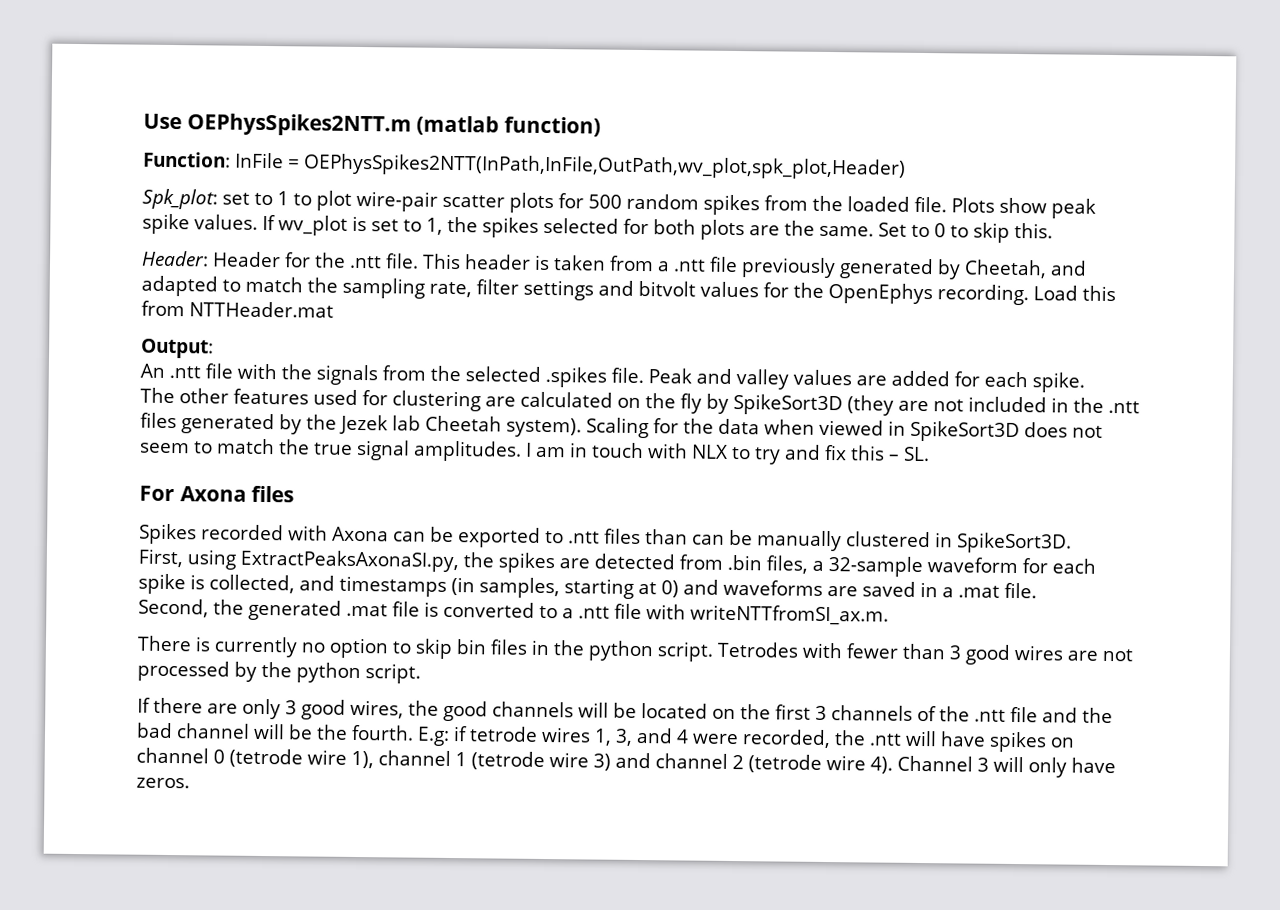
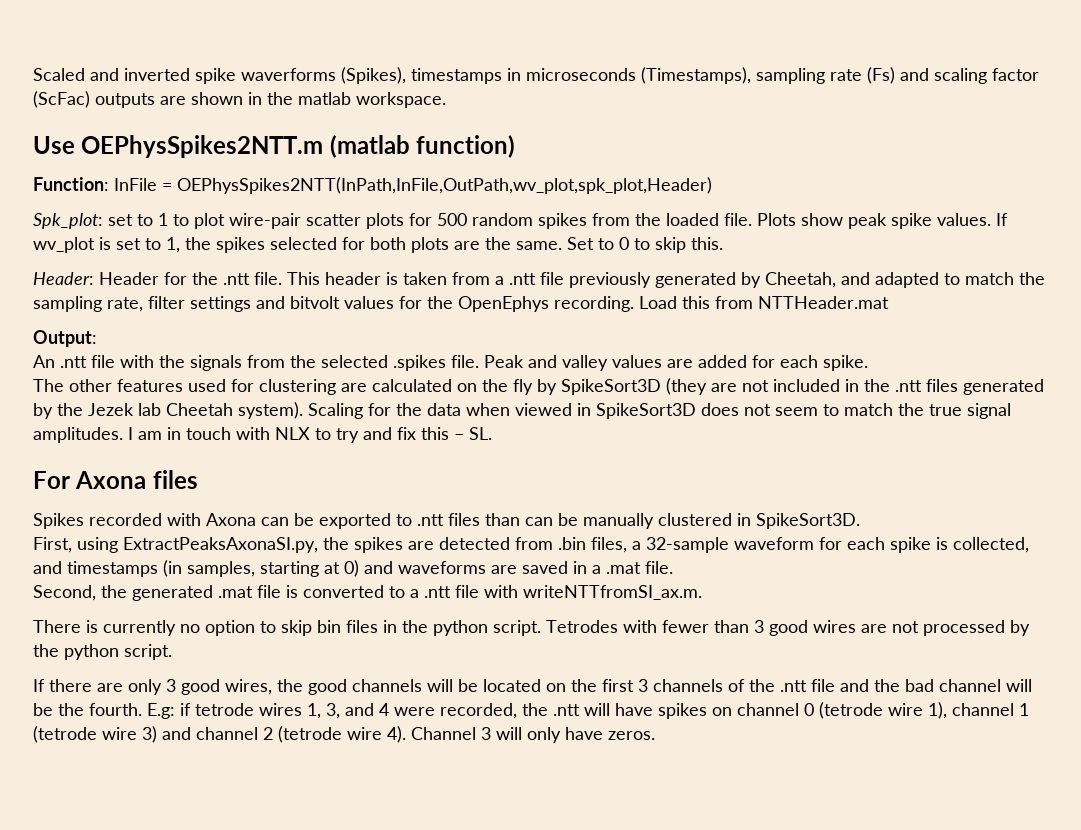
+ Scaled and inverted spike waverforms (Spikes), timestamps in microseconds (Timestamps), sampling rate (Fs) and scaling factor (ScFac) outputs are shown in the matlab workspace.

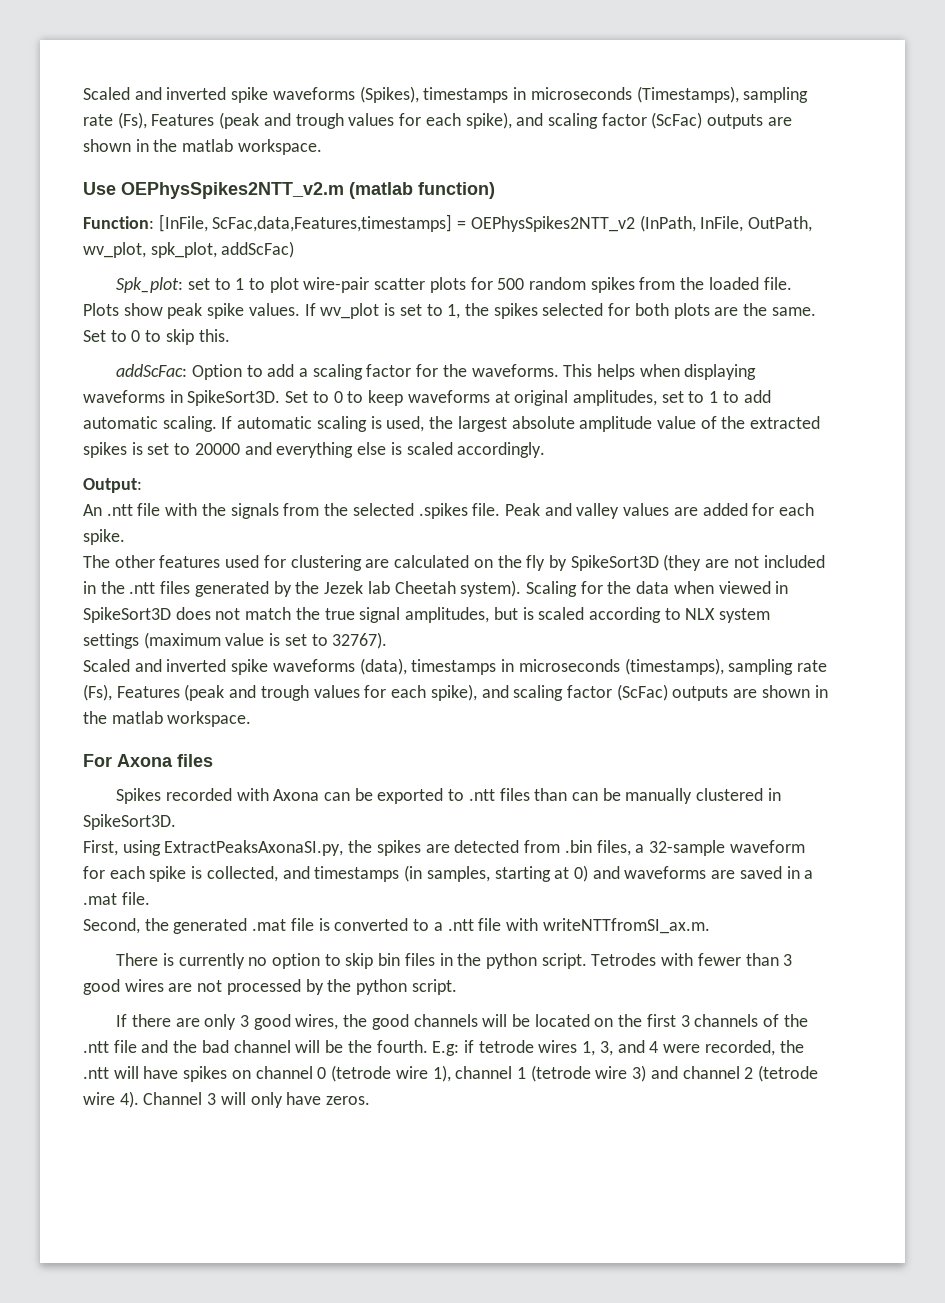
- Scaled and inverted spike waverforms (Spikes), timestamps in microseconds (Timestamps), sampling rate (Fs) and scaling factor (ScFac) outputs are shown in the matlab workspace.
+ Scaled and inverted spike waveforms (Spikes), timestamps in microseconds (Timestamps), sampling rate (Fs), Features (peak and trough values for each spike), and scaling factor (ScFac) outputs are shown in the matlab workspace.
- Use OEPhysSpikes2NTT.m (matlab function)
+ Use OEPhysSpikes2NTT_v2.m (matlab function)
- Function: InFile = OEPhysSpikes2NTT(InPath,InFile,OutPath,wv_plot,spk_plot,Header)
+ Function: [InFile, ScFac,data,Features,timestamps] = OEPhysSpikes2NTT_v2 (InPath, InFile, OutPath, wv_plot, spk_plot, addScFac)
- Header: Header for the .ntt file. This header is taken from a .ntt file previously generated by Cheetah, and adapted to match the sampling rate, filter settings and bitvolt values for the OpenEphys recording. Load this from NTTHeader.mat
+ addScFac: Option to add a scaling factor for the waveforms. This helps when displaying waveforms in SpikeSort3D. Set to 0 to keep waveforms at original amplitudes, set to 1 to add automatic scaling. If automatic scaling is used, the largest absolute amplitude value of the extracted spikes is set to 20000 and everything else is scaled accordingly.
- Scaling for the data when viewed in SpikeSort3D does not seem to match the true signal amplitudes. I am in touch with NLX to try and fix this – SL.
+ Scaling for the data when viewed in SpikeSort3D does not match the true signal amplitudes, but is scaled according to NLX system settings (maximum value is set to 32767).
+ Scaled and inverted spike waveforms (data), timestamps in microseconds (timestamps), sampling rate (Fs), Features (peak and trough values for each spike), and scaling factor (ScFac) outputs are shown in the matlab workspace.

